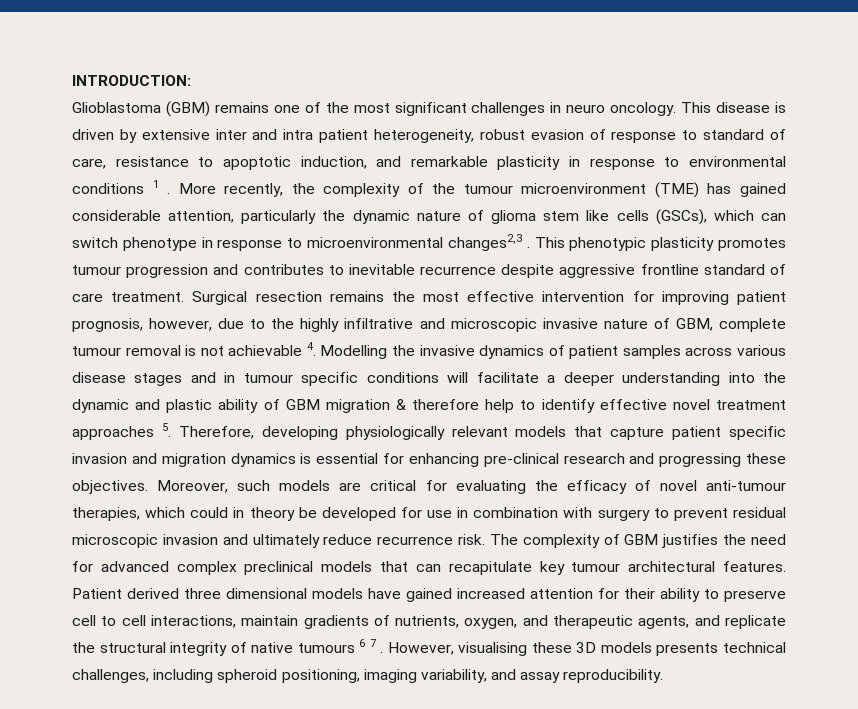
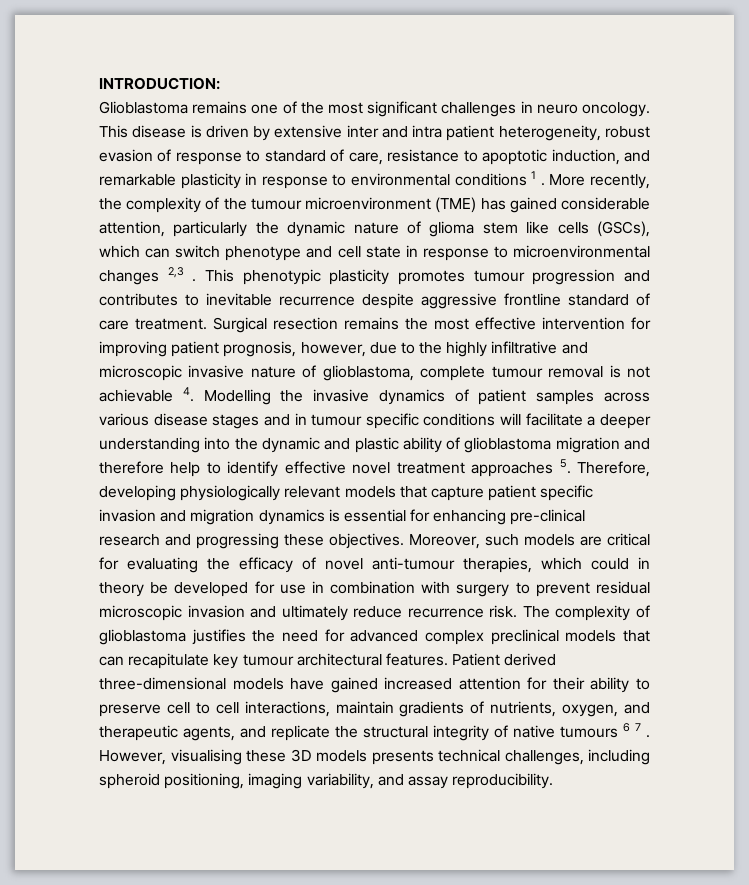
- Glioblastoma (GBM) remains one of the most significant challenges in neuro oncology.
+ Glioblastoma remains one of the most significant challenges in neuro oncology.
- More recently, the complexity of the tumour microenvironment (TME) has gained considerable attention, particularly the dynamic nature of glioma stem like cells (GSCs), which can switch phenotype in response to microenvironmental changes2,3 .
+ More recently, the complexity of the tumour microenvironment (TME) has gained considerable attention, particularly the dynamic nature of glioma stem like cells (GSCs), which can switch phenotype and cell state in response to microenvironmental changes 2,3 .
- Surgical resection remains the most effective intervention for improving patient prognosis, however, due to the highly infiltrative and microscopic invasive nature of GBM, complete tumour removal is not achievable 4. Modelling the invasive dynamics of patient samples across various disease stages and in tumour specific conditions will facilitate a deeper understanding into the dynamic and plastic ability of GBM migration & therefore help to identify effective novel treatment approaches 5. Therefore, developing physiologically relevant models that capture patient specific invasion and migration dynamics is essential for enhancing pre-clinical research and progressing these objectives.
+ Surgical resection remains the most effective intervention for improving patient prognosis, however, due to the highly infiltrative and microscopic invasive nature of glioblastoma, complete tumour removal is not achievable 4. Modelling the invasive dynamics of patient samples across various disease stages and in tumour specific conditions will facilitate a deeper understanding into the dynamic and plastic ability of glioblastoma migration and therefore help to identify effective novel treatment approaches 5. Therefore, developing physiologically relevant models that capture patient specific invasion and migration dynamics is essential for enhancing pre-clinical research and progressing these objectives.
- The complexity of GBM justifies the need for advanced complex preclinical models that can recapitulate key tumour architectural features.
+ The complexity of glioblastoma justifies the need for advanced complex preclinical models that can recapitulate key tumour architectural features.
- Patient derived three dimensional models have gained increased attention for their ability to preserve cell to cell interactions, maintain gradients of nutrients, oxygen, and therapeutic agents, and replicate the structural integrity of native tumours 6 7 .
+ Patient derived three-dimensional models have gained increased attention for their ability to preserve cell to cell interactions, maintain gradients of nutrients, oxygen, and therapeutic agents, and replicate the structural integrity of native tumours 6 7 .

